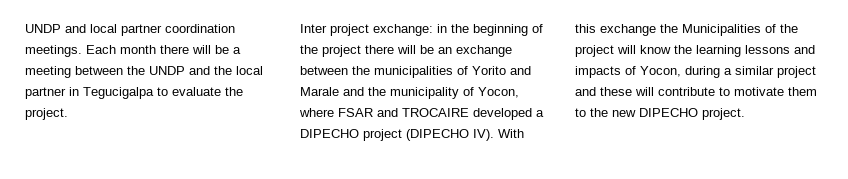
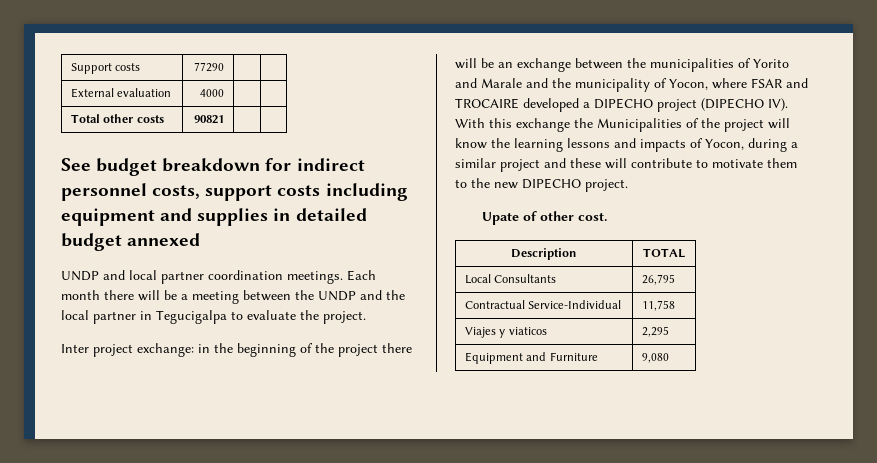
+ Support costs | 77290 | |
+ External evaluation | 4000 | |
+ Total other costs | 90821 | |
+ See budget breakdown for indirect personnel costs, support costs including equipment and supplies in detailed budget annexed
+ Upate of other cost.
+ Description | TOTAL
+ Local Consultants | 26,795
+ Contractual Service-Individual | 11,758
+ Viajes y viaticos | 2,295
+ Equipment and Furniture | 9,080

